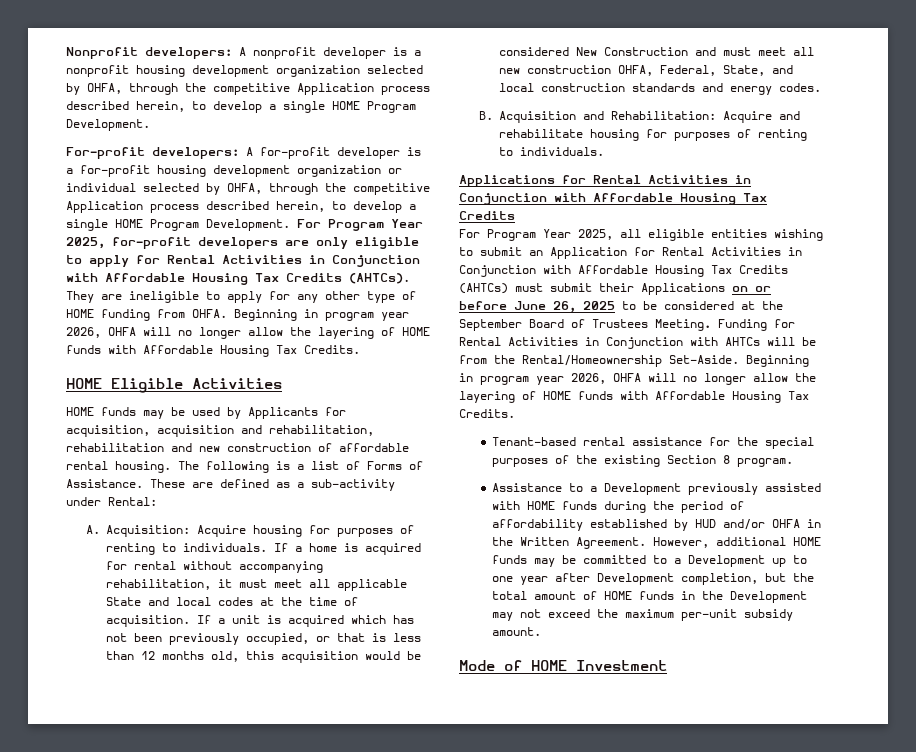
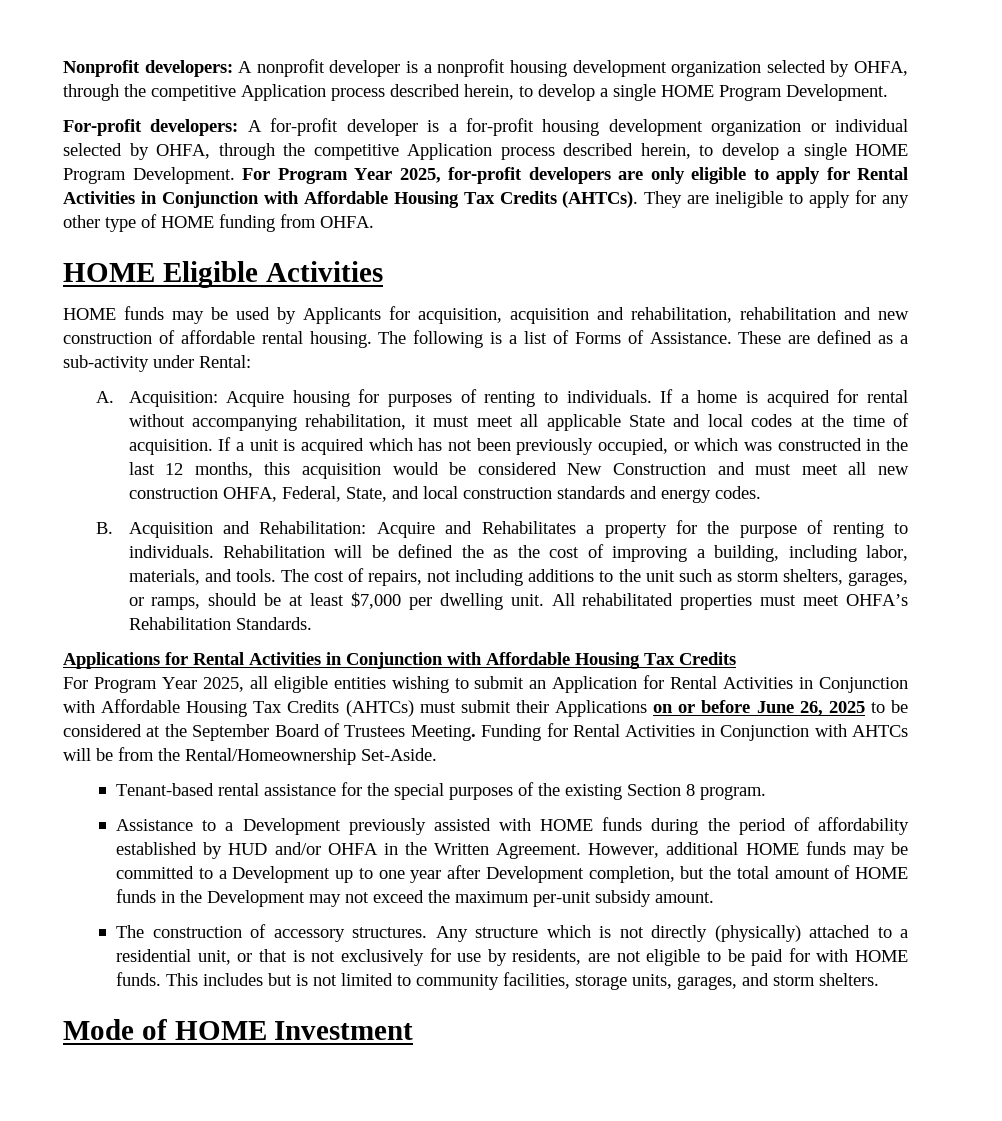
- They are ineligible to apply for any other type of HOME funding from OHFA. Beginning in program year 2026, OHFA will no longer allow the layering of HOME funds with Affordable Housing Tax Credits.
+ They are ineligible to apply for any other type of HOME funding from OHFA.
- If a unit is acquired which has not been previously occupied, or that is less than 12 months old, this acquisition would be considered New Construction and must meet all new construction OHFA, Federal, State, and local construction standards and energy codes.
+ If a unit is acquired which has not been previously occupied, or which was constructed in the last 12 months, this acquisition would be considered New Construction and must meet all new construction OHFA, Federal, State, and local construction standards and energy codes.
- B. Acquisition and Rehabilitation: Acquire and rehabilitate housing for purposes of renting to individuals.
+ B. Acquisition and Rehabilitation: Acquire and Rehabilitates a property for the purpose of renting to individuals. Rehabilitation will be defined the as the cost of improving a building, including labor, materials, and tools. The cost of repairs, not including additions to the unit such as storm shelters, garages, or ramps, should be at least $7,000 per dwelling unit. All rehabilitated properties must meet OHFA’s Rehabilitation Standards.
- Funding for Rental Activities in Conjunction with AHTCs will be from the Rental/Homeownership Set-Aside. Beginning in program year 2026, OHFA will no longer allow the layering of HOME funds with Affordable Housing Tax Credits.
+ Funding for Rental Activities in Conjunction with AHTCs will be from the Rental/Homeownership Set-Aside.
+ The construction of accessory structures. Any structure which is not directly (physically) attached to a residential unit, or that is not exclusively for use by residents, are not eligible to be paid for with HOME funds. This includes but is not limited to community facilities, storage units, garages, and storm shelters.

